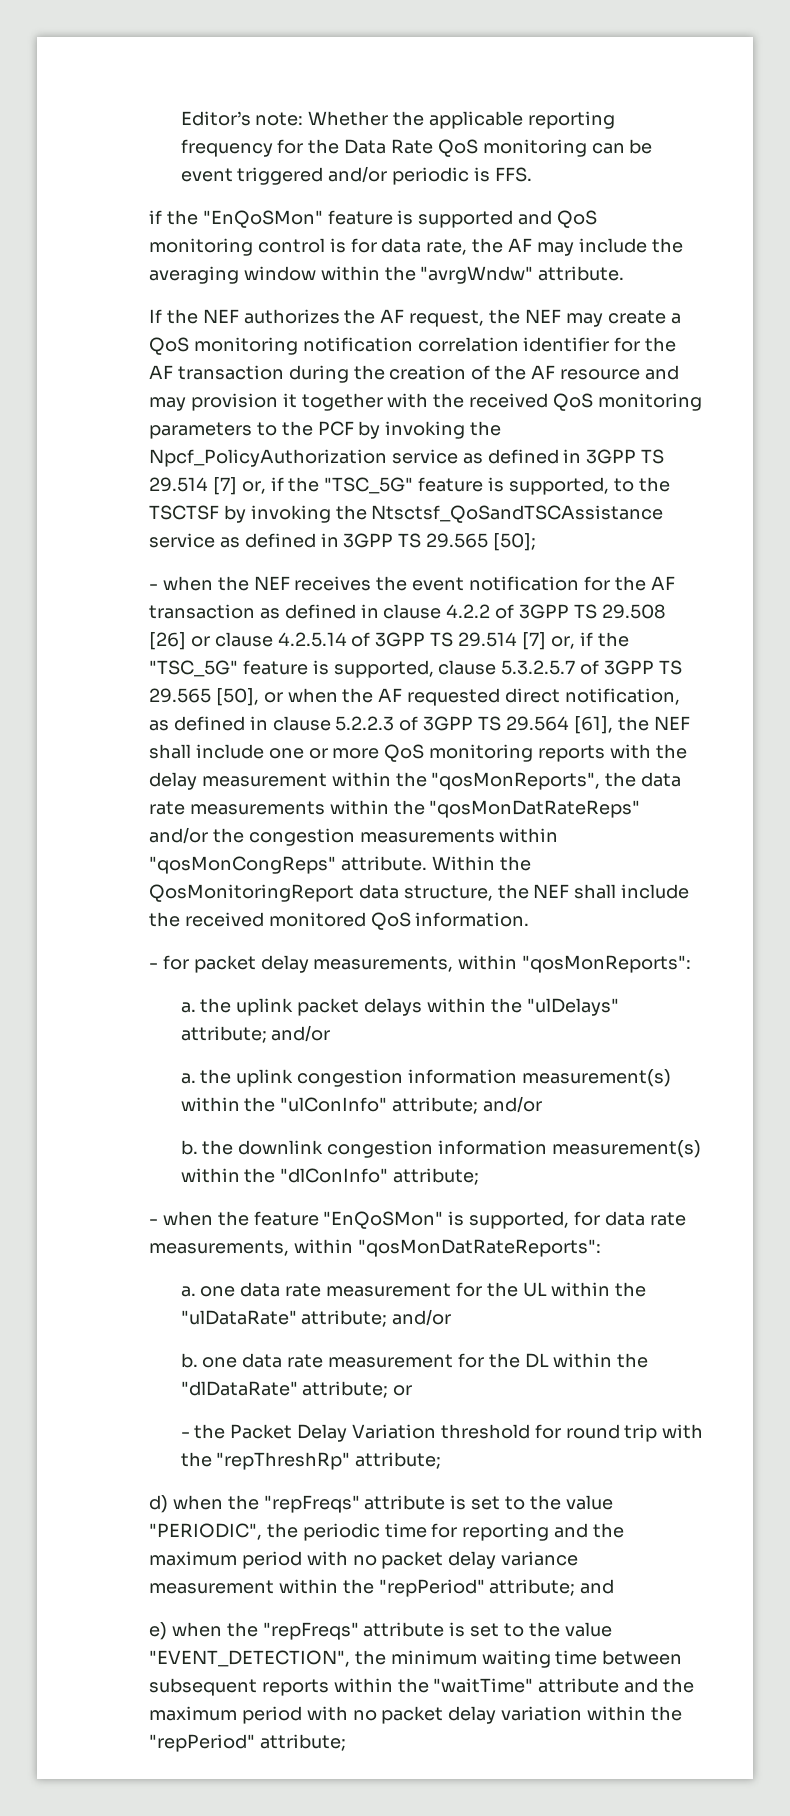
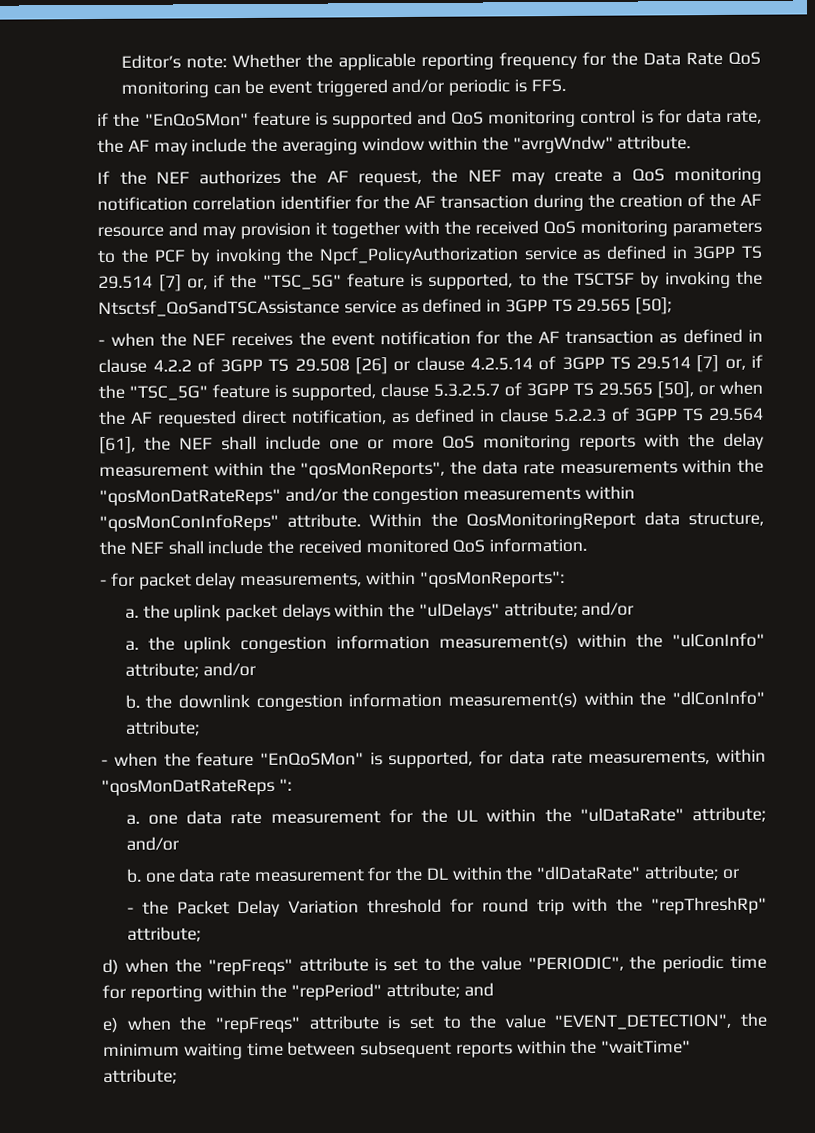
- - when the NEF receives the event notification for the AF transaction as defined in clause 4.2.2 of 3GPP TS 29.508 [26] or clause 4.2.5.14 of 3GPP TS 29.514 [7] or, if the "TSC_5G" feature is supported, clause 5.3.2.5.7 of 3GPP TS 29.565 [50], or when the AF requested direct notification, as defined in clause 5.2.2.3 of 3GPP TS 29.564 [61], the NEF shall include one or more QoS monitoring reports with the delay measurement within the "qosMonReports", the data rate measurements within the "qosMonDatRateReps" and/or the congestion measurements within "qosMonCongReps" attribute.
+ - when the NEF receives the event notification for the AF transaction as defined in clause 4.2.2 of 3GPP TS 29.508 [26] or clause 4.2.5.14 of 3GPP TS 29.514 [7] or, if the "TSC_5G" feature is supported, clause 5.3.2.5.7 of 3GPP TS 29.565 [50], or when the AF requested direct notification, as defined in clause 5.2.2.3 of 3GPP TS 29.564 [61], the NEF shall include one or more QoS monitoring reports with the delay measurement within the "qosMonReports", the data rate measurements within the "qosMonDatRateReps" and/or the congestion measurements within "qosMonConInfoReps" attribute.
- - when the feature "EnQoSMon" is supported, for data rate measurements, within "qosMonDatRateReports":
+ - when the feature "EnQoSMon" is supported, for data rate measurements, within "qosMonDatRateReps ":
- d) when the "repFreqs" attribute is set to the value "PERIODIC", the periodic time for reporting and the maximum period with no packet delay variance measurement within the "repPeriod" attribute; and
+ d) when the "repFreqs" attribute is set to the value "PERIODIC", the periodic time for reporting within the "repPeriod" attribute; and
- e) when the "repFreqs" attribute is set to the value "EVENT_DETECTION", the minimum waiting time between subsequent reports within the "waitTime" attribute and the maximum period with no packet delay variation within the "repPeriod" attribute;
+ e) when the "repFreqs" attribute is set to the value "EVENT_DETECTION", the minimum waiting time between subsequent reports within the "waitTime" attribute;

